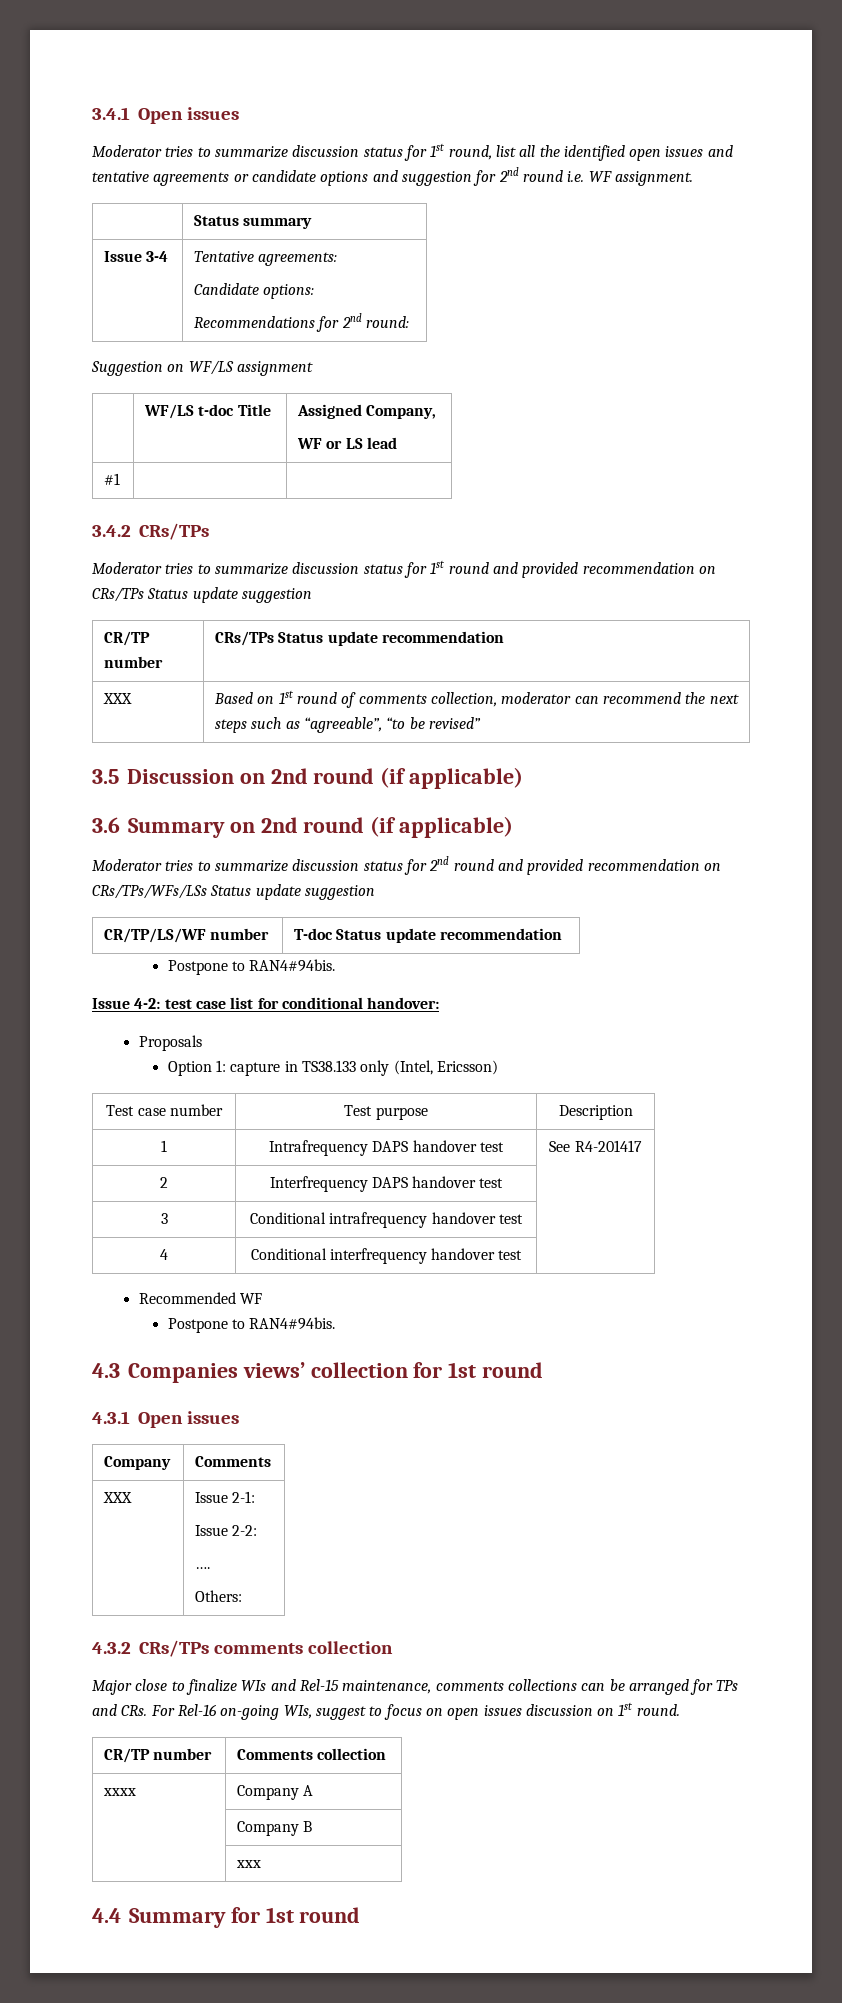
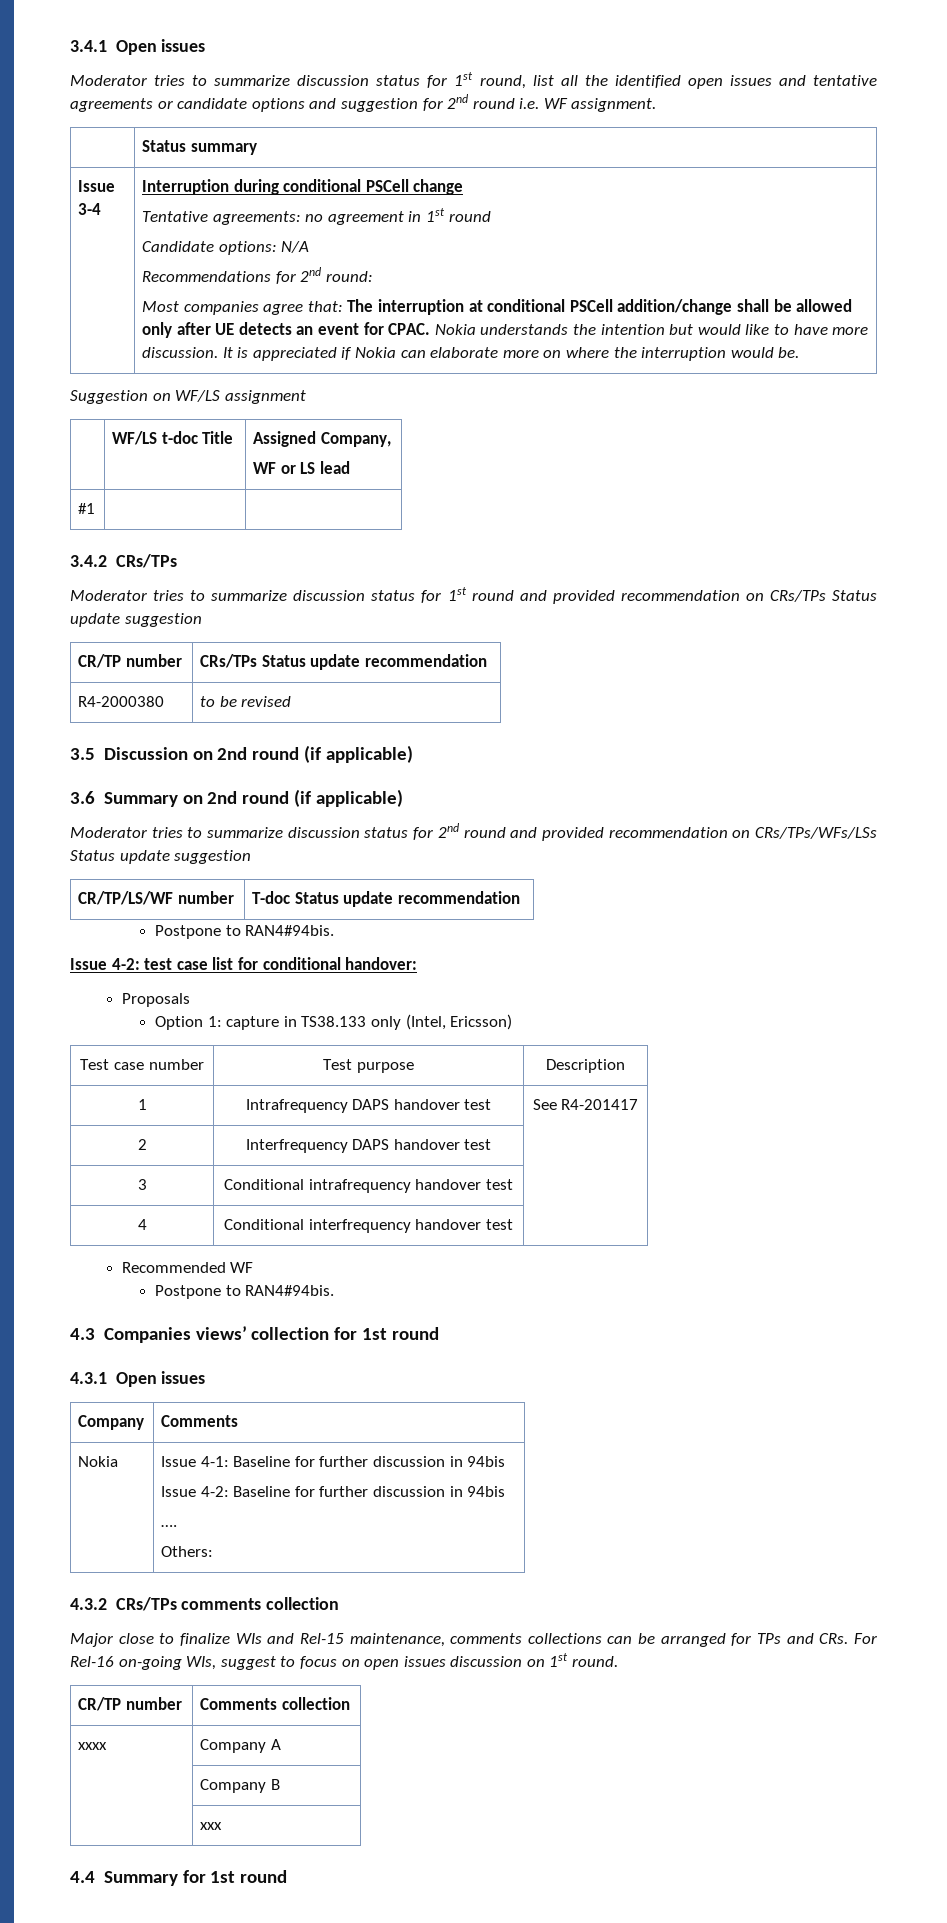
- Tentative agreements:
+ Interruption during conditional PSCell change
+ Tentative agreements: no agreement in 1st round
- Candidate options:
+ Candidate options: N/A
+ Most companies agree that: The interruption at conditional PSCell addition/change shall be allowed only after UE detects an event for CPAC. Nokia understands the intention but would like to have more discussion. It is appreciated if Nokia can elaborate more on where the interruption would be.
- XXX | Based on 1st round of comments collection, moderator can recommend the next steps such as “agreeable”, “to be revised”
+ R4-2000380 | to be revised
- XXX | Issue 2-1:
- Issue 2-2:
+ Nokia | Issue 4-1: Baseline for further discussion in 94bis
+ Issue 4-2: Baseline for further discussion in 94bis

